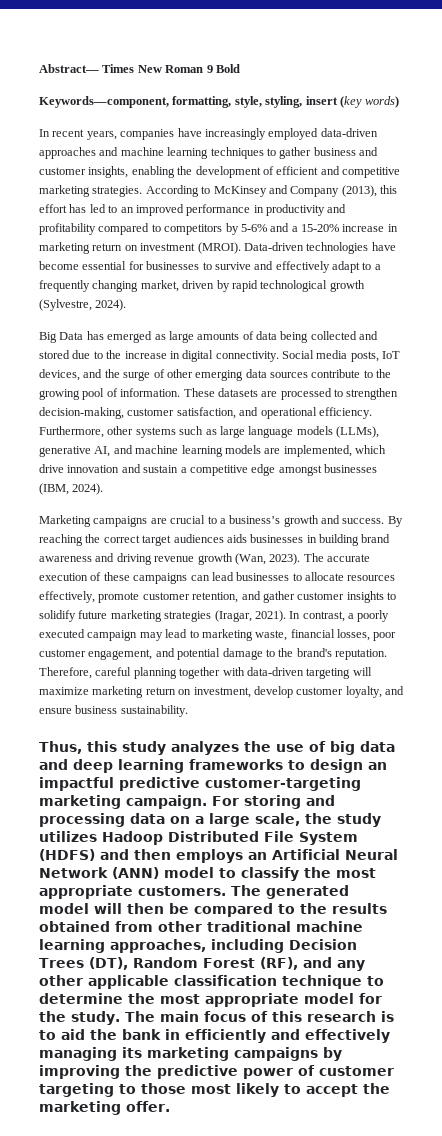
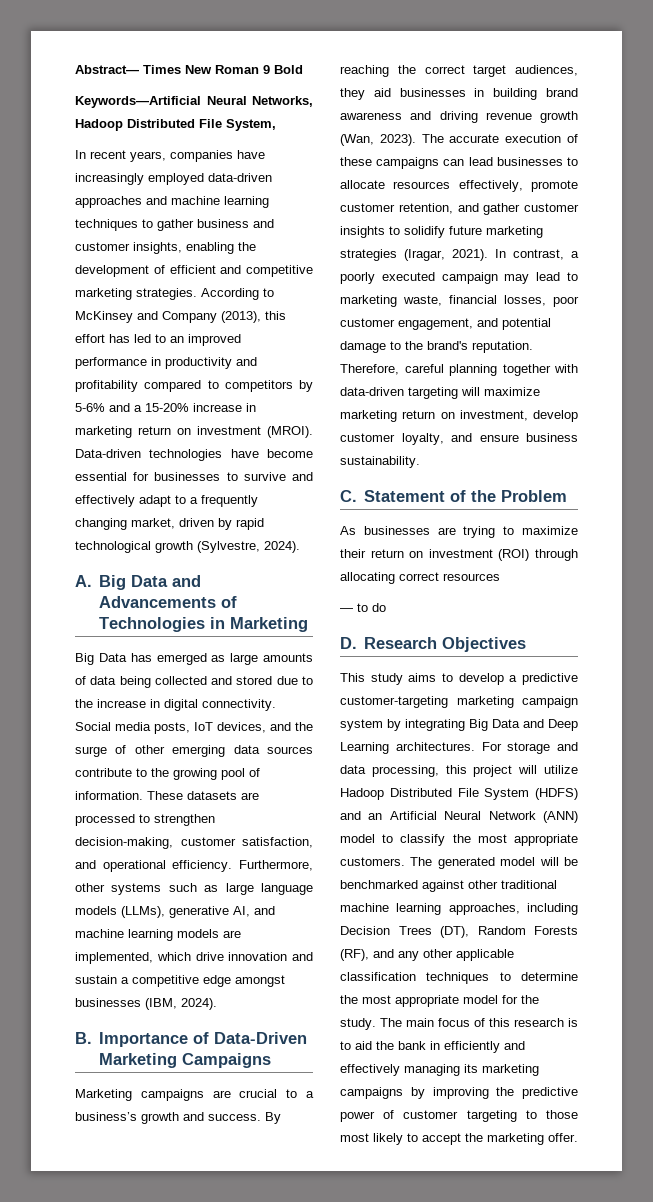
- Keywords—component, formatting, style, styling, insert (key words)
+ Keywords—Artificial Neural Networks, Hadoop Distributed File System,
+ A. Big Data and Advancements of Technologies in Marketing
+ B. Importance of Data-Driven Marketing Campaigns
- By reaching the correct target audiences aids businesses in building brand awareness and driving revenue growth (Wan, 2023).
+ By reaching the correct target audiences, they aid businesses in building brand awareness and driving revenue growth (Wan, 2023).
- Thus, this study analyzes the use of big data and deep learning frameworks to design an impactful predictive customer-targeting marketing campaign. For storing and processing data on a large scale, the study utilizes Hadoop Distributed File System (HDFS) and then employs an Artificial Neural Network (ANN) model to classify the most appropriate customers.
+ C. Statement of the Problem
+ As businesses are trying to maximize their return on investment (ROI) through allocating correct resources
+ — to do
+ D. Research Objectives
+ This study aims to develop a predictive customer-targeting marketing campaign system by integrating Big Data and Deep Learning architectures. For storage and data processing, this project will utilize Hadoop Distributed File System (HDFS) and an Artificial Neural Network (ANN) model to classify the most appropriate customers.
- The generated model will then be compared to the results obtained from other traditional machine learning approaches, including Decision Trees (DT), Random Forest (RF), and any other applicable classification technique to determine the most appropriate model for the study.
+ The generated model will be benchmarked against other traditional machine learning approaches, including Decision Trees (DT), Random Forests (RF), and any other applicable classification techniques to determine the most appropriate model for the study.

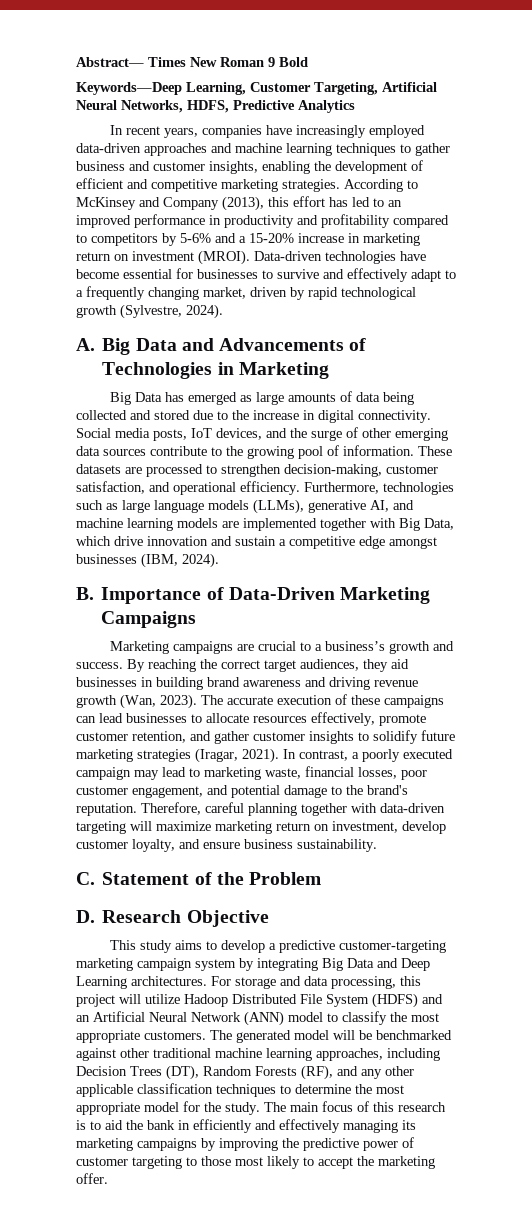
- Keywords—Artificial Neural Networks, Hadoop Distributed File System,
+ Keywords—Deep Learning, Customer Targeting, Artificial Neural Networks, HDFS, Predictive Analytics
- Furthermore, other systems such as large language models (LLMs), generative AI, and machine learning models are implemented, which drive innovation and sustain a competitive edge amongst businesses (IBM, 2024).
+ Furthermore, technologies such as large language models (LLMs), generative AI, and machine learning models are implemented together with Big Data, which drive innovation and sustain a competitive edge amongst businesses (IBM, 2024).
- As businesses are trying to maximize their return on investment (ROI) through allocating correct resources
- — to do
- D. Research Objectives
+ D. Research Objective

